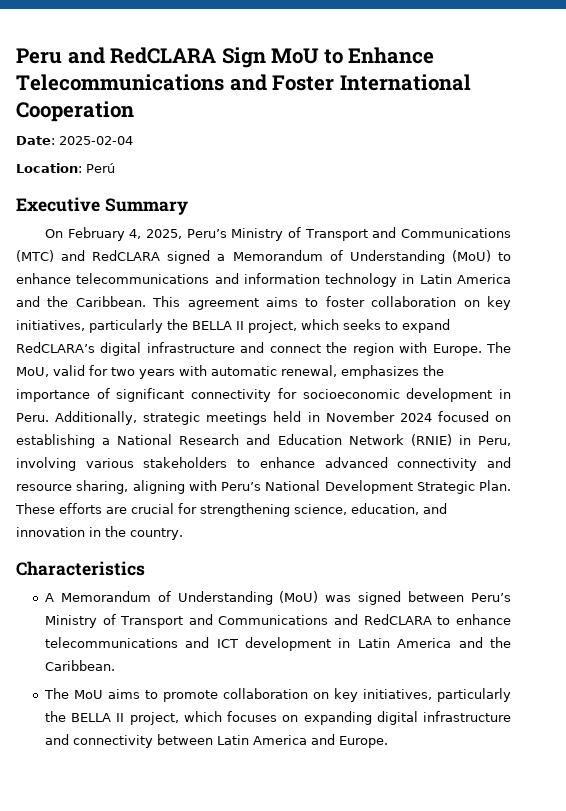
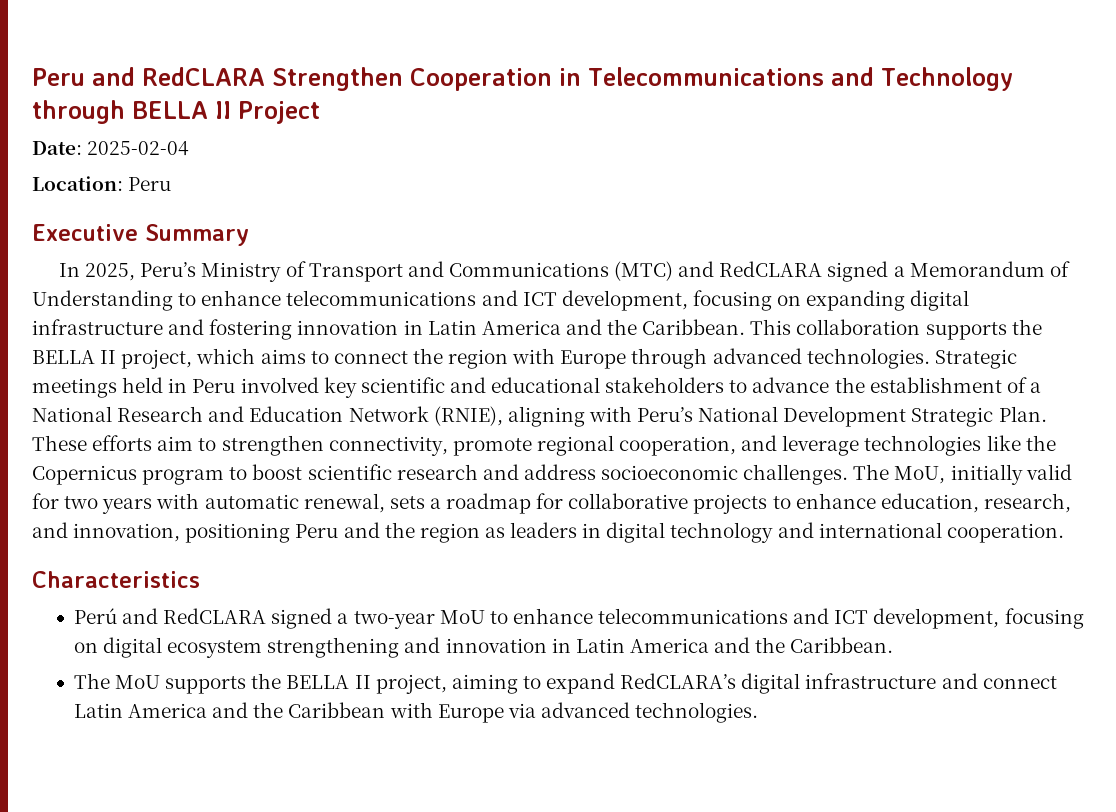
- Peru and RedCLARA Sign MoU to Enhance Telecommunications and Foster International Cooperation
+ Peru and RedCLARA Strengthen Cooperation in Telecommunications and Technology through BELLA II Project
- Location: Perú
+ Location: Peru
- On February 4, 2025, Peru’s Ministry of Transport and Communications (MTC) and RedCLARA signed a Memorandum of Understanding (MoU) to enhance telecommunications and information technology in Latin America and the Caribbean.
+ In 2025, Peru’s Ministry of Transport and Communications (MTC) and RedCLARA signed a Memorandum of Understanding to enhance telecommunications and ICT development, focusing on expanding digital infrastructure and fostering innovation in Latin America and the Caribbean.
- This agreement aims to foster collaboration on key initiatives, particularly the BELLA II project, which seeks to expand RedCLARA’s digital infrastructure and connect the region with Europe. The MoU, valid for two years with automatic renewal, emphasizes the importance of significant connectivity for socioeconomic development in Peru. Additionally, strategic meetings held in November 2024 focused on establishing a National Research and Education Network (RNIE) in Peru, involving various stakeholders to enhance advanced connectivity and resource sharing, aligning with Peru’s National Development Strategic Plan.
+ This collaboration supports the BELLA II project, which aims to connect the region with Europe through advanced technologies. Strategic meetings held in Peru involved key scientific and educational stakeholders to advance the establishment of a National Research and Education Network (RNIE), aligning with Peru’s National Development Strategic Plan.
- These efforts are crucial for strengthening science, education, and innovation in the country.
+ These efforts aim to strengthen connectivity, promote regional cooperation, and leverage technologies like the Copernicus program to boost scientific research and address socioeconomic challenges. The MoU, initially valid for two years with automatic renewal, sets a roadmap for collaborative projects to enhance education, research, and innovation, positioning Peru and the region as leaders in digital technology and international cooperation.
  Characteristics
- A Memorandum of Understanding (MoU) was signed between Peru’s Ministry of Transport and Communications and RedCLARA to enhance telecommunications and ICT development in Latin America and the Caribbean.
+ Perú and RedCLARA signed a two-year MoU to enhance telecommunications and ICT development, focusing on digital ecosystem strengthening and innovation in Latin America and the Caribbean.
- The MoU aims to promote collaboration on key initiatives, particularly the BELLA II project, which focuses on expanding digital infrastructure and connectivity between Latin America and Europe.
+ The MoU supports the BELLA II project, aiming to expand RedCLARA’s digital infrastructure and connect Latin America and the Caribbean with Europe via advanced technologies.

